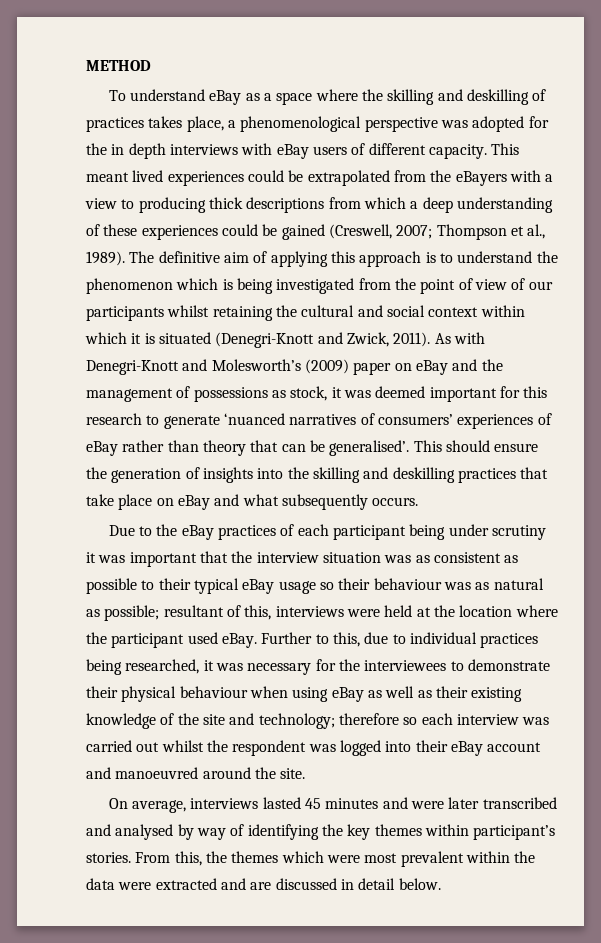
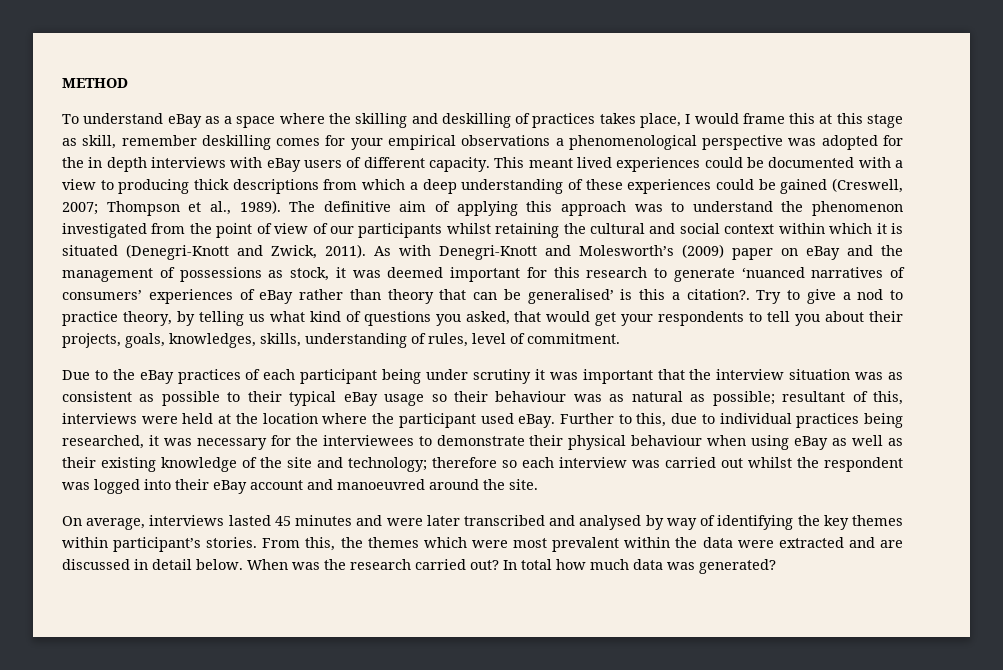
- To understand eBay as a space where the skilling and deskilling of practices takes place, a phenomenological perspective was adopted for the in depth interviews with eBay users of different capacity.
+ To understand eBay as a space where the skilling and deskilling of practices takes place, I would frame this at this stage as skill, remember deskilling comes for your empirical observations a phenomenological perspective was adopted for the in depth interviews with eBay users of different capacity.
- This meant lived experiences could be extrapolated from the eBayers with a view to producing thick descriptions from which a deep understanding of these experiences could be gained (Creswell, 2007; Thompson et al., 1989).
+ This meant lived experiences could be documented with a view to producing thick descriptions from which a deep understanding of these experiences could be gained (Creswell, 2007; Thompson et al., 1989).
- The definitive aim of applying this approach is to understand the phenomenon which is being investigated from the point of view of our participants whilst retaining the cultural and social context within which it is situated (Denegri-Knott and Zwick, 2011).
+ The definitive aim of applying this approach was to understand the phenomenon investigated from the point of view of our participants whilst retaining the cultural and social context within which it is situated (Denegri-Knott and Zwick, 2011).
- As with Denegri-Knott and Molesworth’s (2009) paper on eBay and the management of possessions as stock, it was deemed important for this research to generate ‘nuanced narratives of consumers’ experiences of eBay rather than theory that can be generalised’. This should ensure the generation of insights into the skilling and deskilling practices that take place on eBay and what subsequently occurs.
+ As with Denegri-Knott and Molesworth’s (2009) paper on eBay and the management of possessions as stock, it was deemed important for this research to generate ‘nuanced narratives of consumers’ experiences of eBay rather than theory that can be generalised’ is this a citation?. Try to give a nod to practice theory, by telling us what kind of questions you asked, that would get your respondents to tell you about their projects, goals, knowledges, skills, understanding of rules, level of commitment.
+ When was the research carried out? In total how much data was generated?

